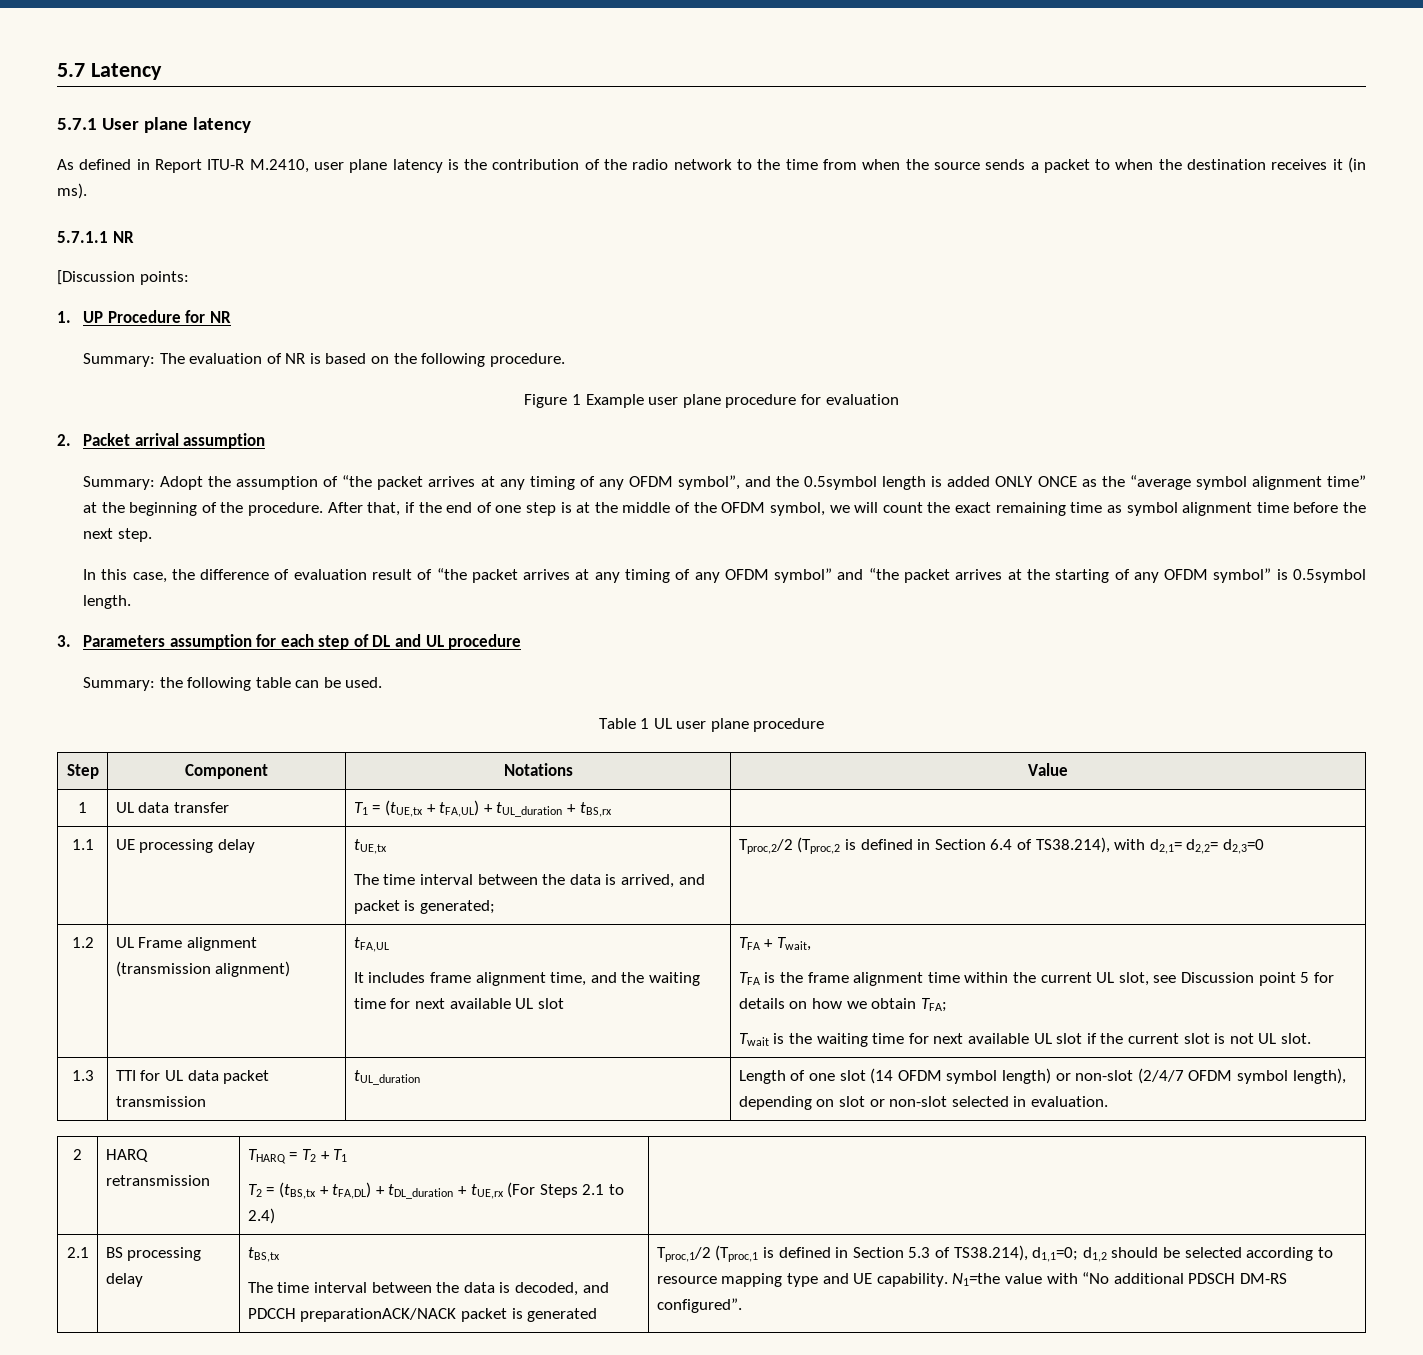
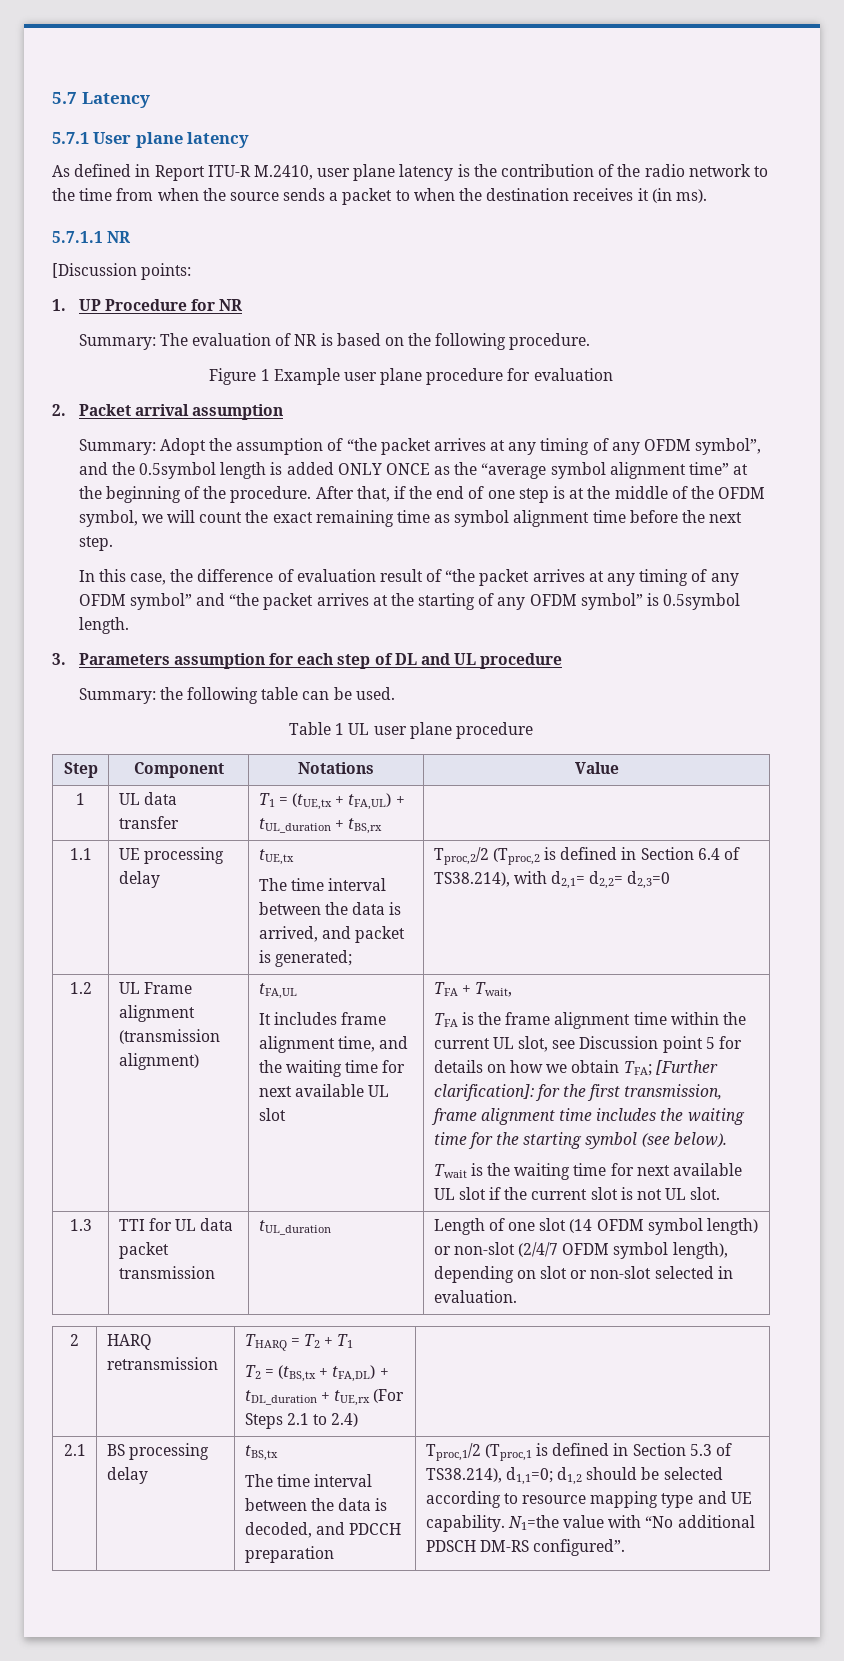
- TFA is the frame alignment time within the current UL slot, see Discussion point 5 for details on how we obtain TFA;
+ TFA is the frame alignment time within the current UL slot, see Discussion point 5 for details on how we obtain TFA; [Further clarification]: for the first transmission, frame alignment time includes the waiting time for the starting symbol (see below).
- The time interval between the data is decoded, and PDCCH preparationACK/NACK packet is generated
+ The time interval between the data is decoded, and PDCCH preparation

